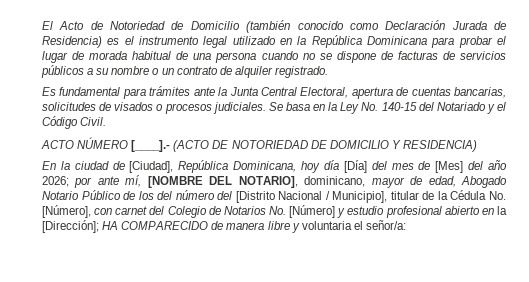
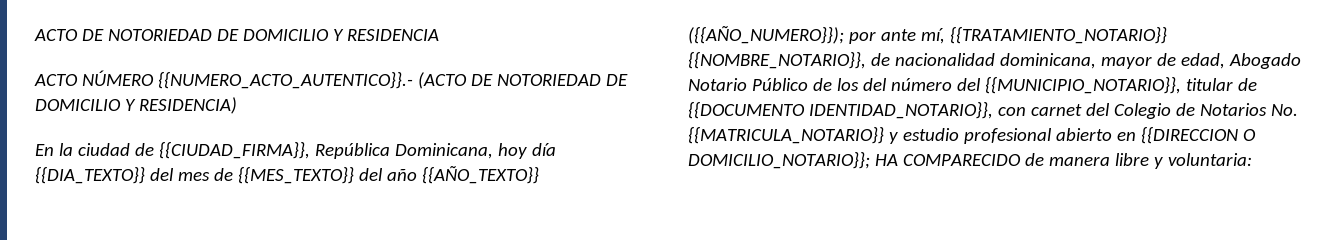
- El Acto de Notoriedad de Domicilio (también conocido como Declaración Jurada de Residencia) es el instrumento legal utilizado en la República Dominicana para probar el lugar de morada habitual de una persona cuando no se dispone de facturas de servicios públicos a su nombre o un contrato de alquiler registrado.
- Es fundamental para trámites ante la Junta Central Electoral, apertura de cuentas bancarias, solicitudes de visados o procesos judiciales. Se basa en la Ley No. 140-15 del Notariado y el Código Civil.
+ ACTO DE NOTORIEDAD DE DOMICILIO Y RESIDENCIA
- ACTO NÚMERO [____].- (ACTO DE NOTORIEDAD DE DOMICILIO Y RESIDENCIA)
+ ACTO NÚMERO {{NUMERO_ACTO_AUTENTICO}}.- (ACTO DE NOTORIEDAD DE DOMICILIO Y RESIDENCIA)
- En la ciudad de [Ciudad], República Dominicana, hoy día [Día] del mes de [Mes] del año 2026; por ante mí, [NOMBRE DEL NOTARIO], dominicano, mayor de edad, Abogado Notario Público de los del número del [Distrito Nacional / Municipio], titular de la Cédula No. [Número], con carnet del Colegio de Notarios No. [Número] y estudio profesional abierto en la [Dirección]; HA COMPARECIDO de manera libre y voluntaria el señor/a:
+ En la ciudad de {{CIUDAD_FIRMA}}, República Dominicana, hoy día {{DIA_TEXTO}} del mes de {{MES_TEXTO}} del año {{AÑO_TEXTO}} ({{AÑO_NUMERO}}); por ante mí, {{TRATAMIENTO_NOTARIO}} {{NOMBRE_NOTARIO}}, de nacionalidad dominicana, mayor de edad, Abogado Notario Público de los del número del {{MUNICIPIO_NOTARIO}}, titular de {{DOCUMENTO IDENTIDAD_NOTARIO}}, con carnet del Colegio de Notarios No. {{MATRICULA_NOTARIO}} y estudio profesional abierto en {{DIRECCION O DOMICILIO_NOTARIO}}; HA COMPARECIDO de manera libre y voluntaria:

